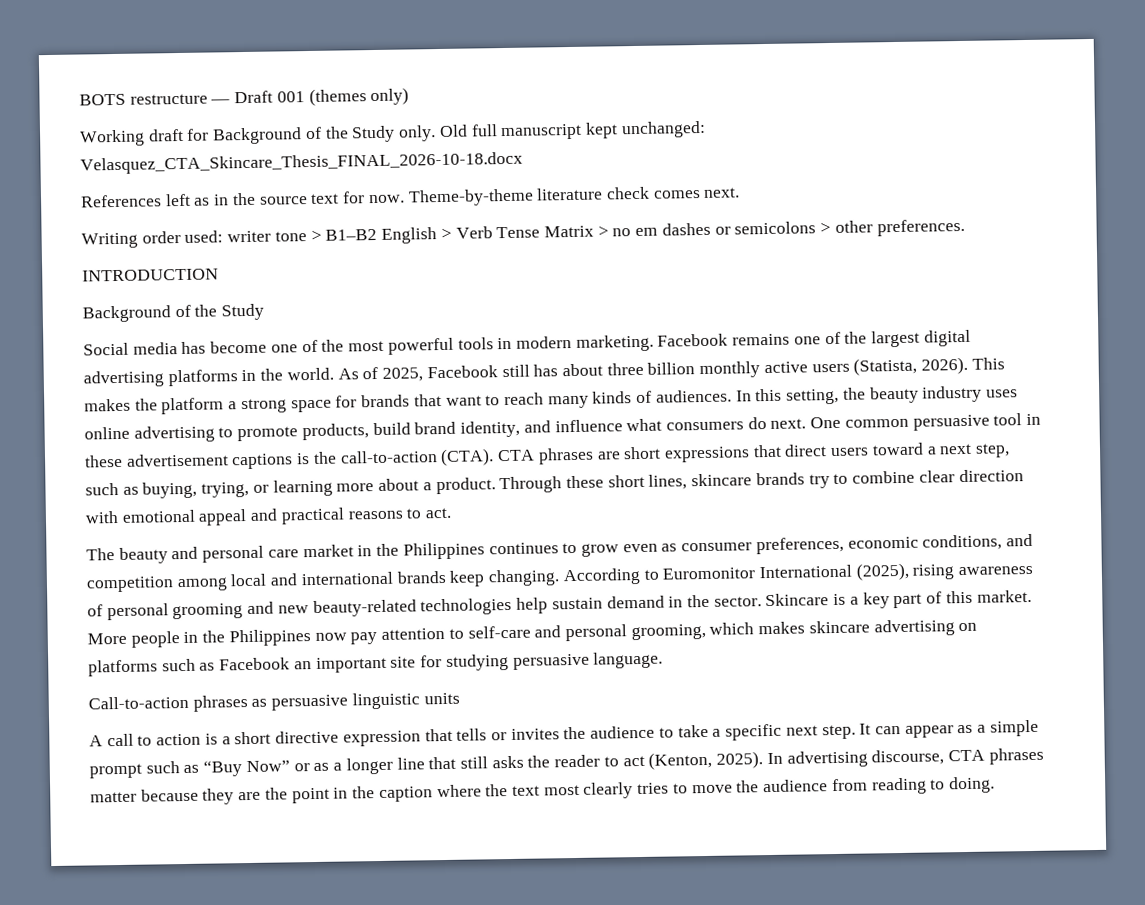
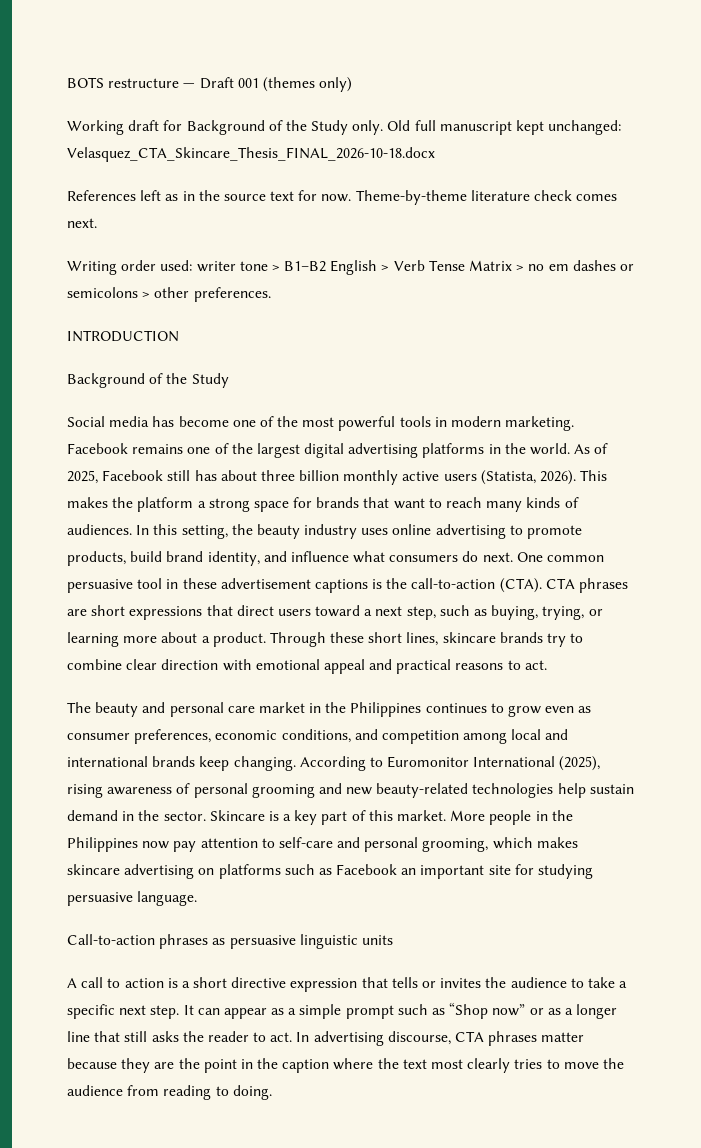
- It can appear as a simple prompt such as “Buy Now” or as a longer line that still asks the reader to act (Kenton, 2025).
+ It can appear as a simple prompt such as “Shop now” or as a longer line that still asks the reader to act.

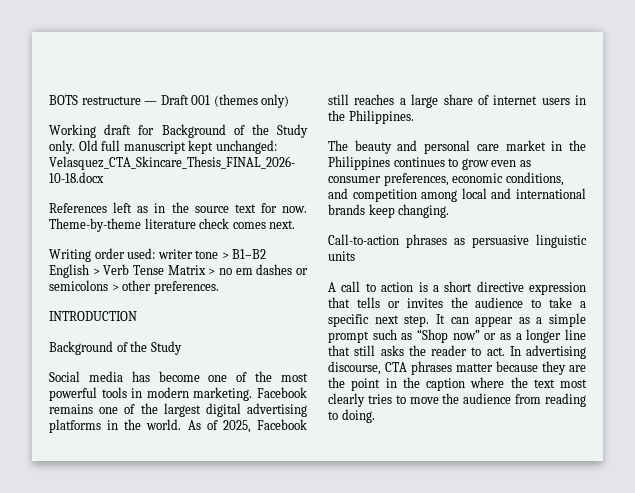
- As of 2025, Facebook still has about three billion monthly active users (Statista, 2026). This makes the platform a strong space for brands that want to reach many kinds of audiences. In this setting, the beauty industry uses online advertising to promote products, build brand identity, and influence what consumers do next. One common persuasive tool in these advertisement captions is the call-to-action (CTA). CTA phrases are short expressions that direct users toward a next step, such as buying, trying, or learning more about a product. Through these short lines, skincare brands try to combine clear direction with emotional appeal and practical reasons to act.
+ As of 2025, Facebook still reaches a large share of internet users in the Philippines.
- According to Euromonitor International (2025), rising awareness of personal grooming and new beauty-related technologies help sustain demand in the sector. Skincare is a key part of this market. More people in the Philippines now pay attention to self-care and personal grooming, which makes skincare advertising on platforms such as Facebook an important site for studying persuasive language.

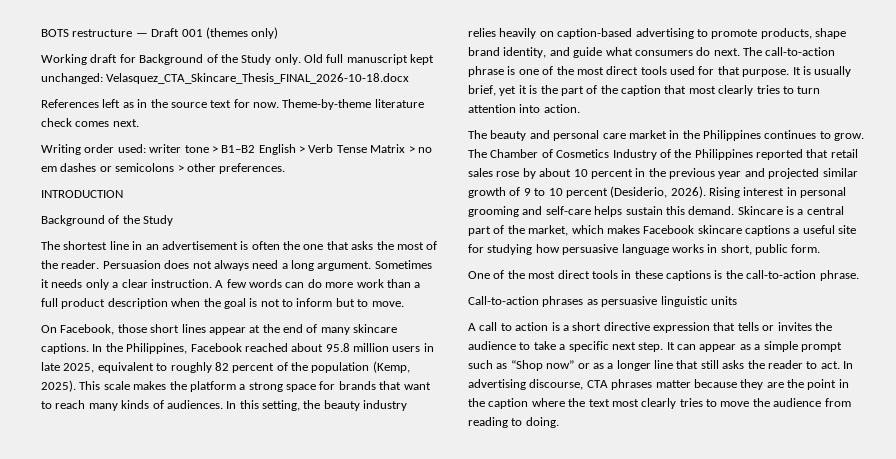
- Social media has become one of the most powerful tools in modern marketing. Facebook remains one of the largest digital advertising platforms in the world. As of 2025, Facebook still reaches a large share of internet users in the Philippines.
+ The shortest line in an advertisement is often the one that asks the most of the reader. Persuasion does not always need a long argument. Sometimes it needs only a clear instruction. A few words can do more work than a full product description when the goal is not to inform but to move.
+ On Facebook, those short lines appear at the end of many skincare captions. In the Philippines, Facebook reached about 95.8 million users in late 2025, equivalent to roughly 82 percent of the population (Kemp, 2025). This scale makes the platform a strong space for brands that want to reach many kinds of audiences. In this setting, the beauty industry relies heavily on caption-based advertising to promote products, shape brand identity, and guide what consumers do next. The call-to-action phrase is one of the most direct tools used for that purpose. It is usually brief, yet it is the part of the caption that most clearly tries to turn attention into action.
- The beauty and personal care market in the Philippines continues to grow even as consumer preferences, economic conditions, and competition among local and international brands keep changing.
+ The beauty and personal care market in the Philippines continues to grow. The Chamber of Cosmetics Industry of the Philippines reported that retail sales rose by about 10 percent in the previous year and projected similar growth of 9 to 10 percent (Desiderio, 2026). Rising interest in personal grooming and self-care helps sustain this demand. Skincare is a central part of the market, which makes Facebook skincare captions a useful site for studying how persuasive language works in short, public form.
+ One of the most direct tools in these captions is the call-to-action phrase.

